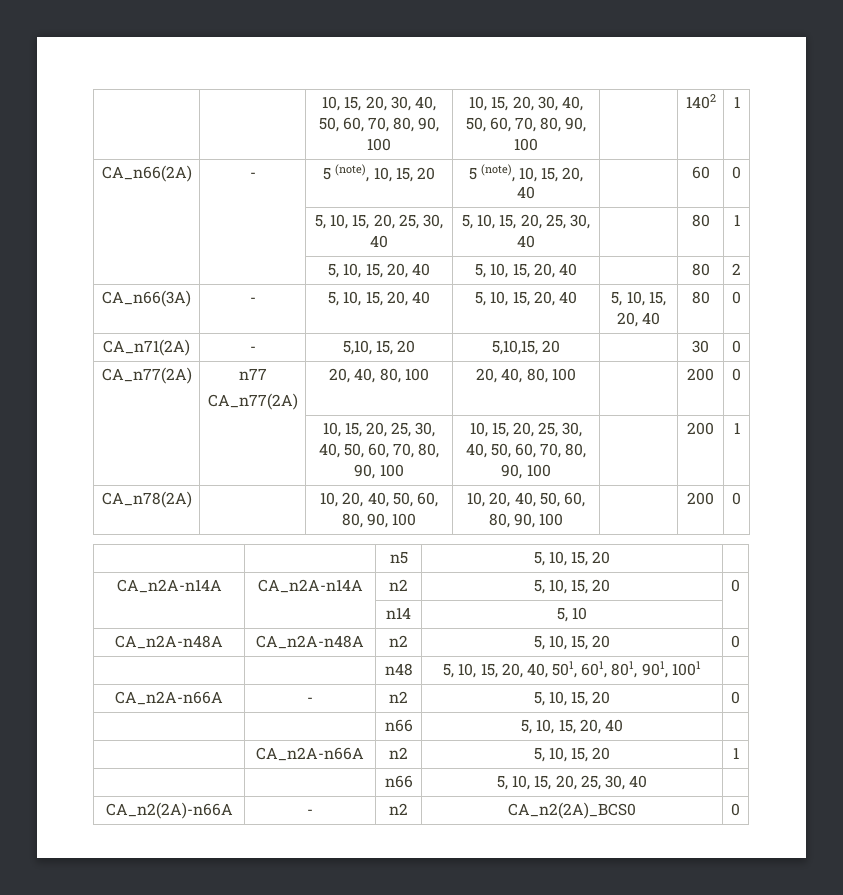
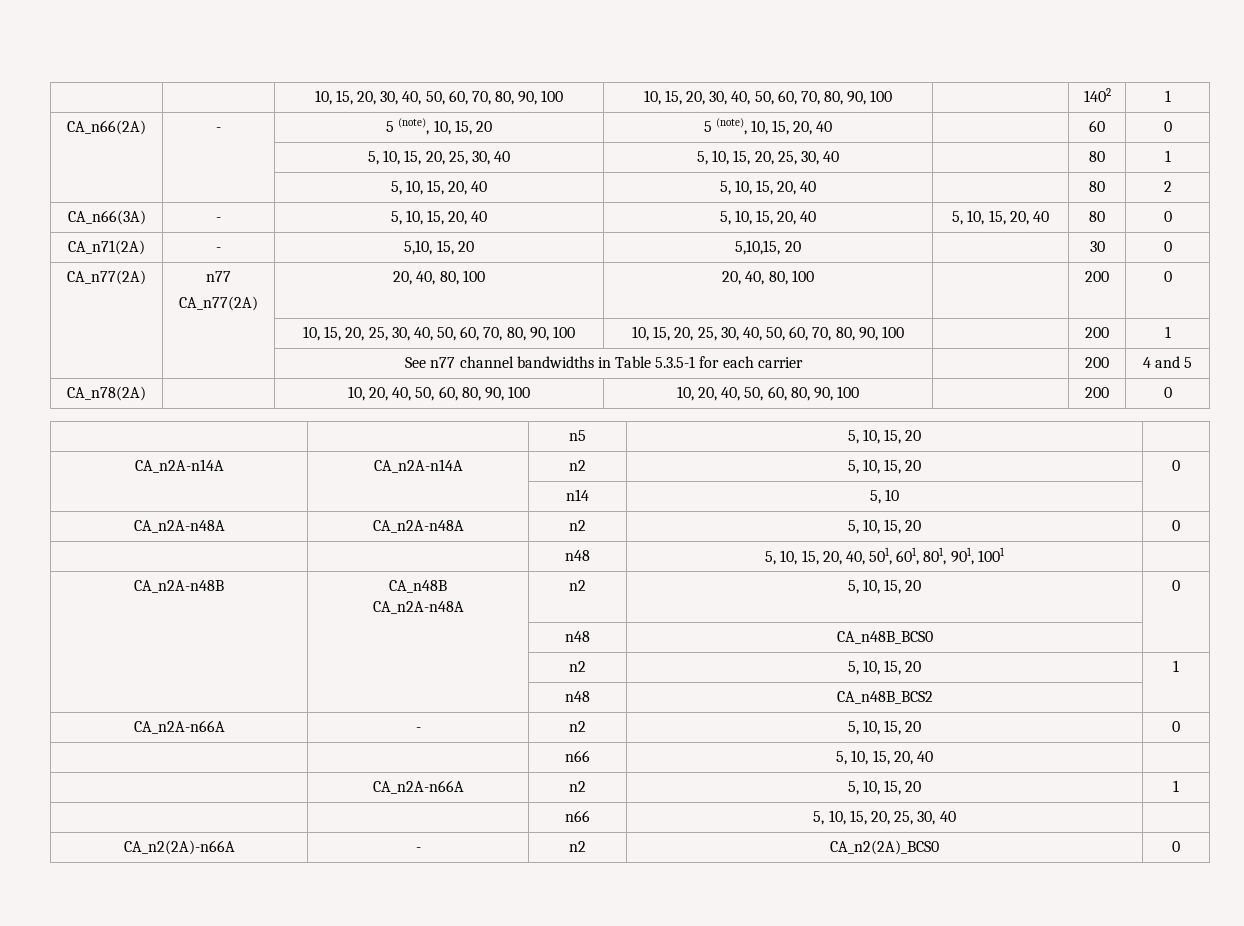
+ | | See n77 channel bandwidths in Table 5.3.5-1 for each carrier | | 200 | 4 and 5
+ CA_n2A-n48B | CA_n48B
+ CA_n2A-n48A | n2 | 5, 10, 15, 20 | 0
+ | | n48 | CA_n48B_BCS0 |
+ | | n2 | 5, 10, 15, 20 | 1
+ | | n48 | CA_n48B_BCS2 |

